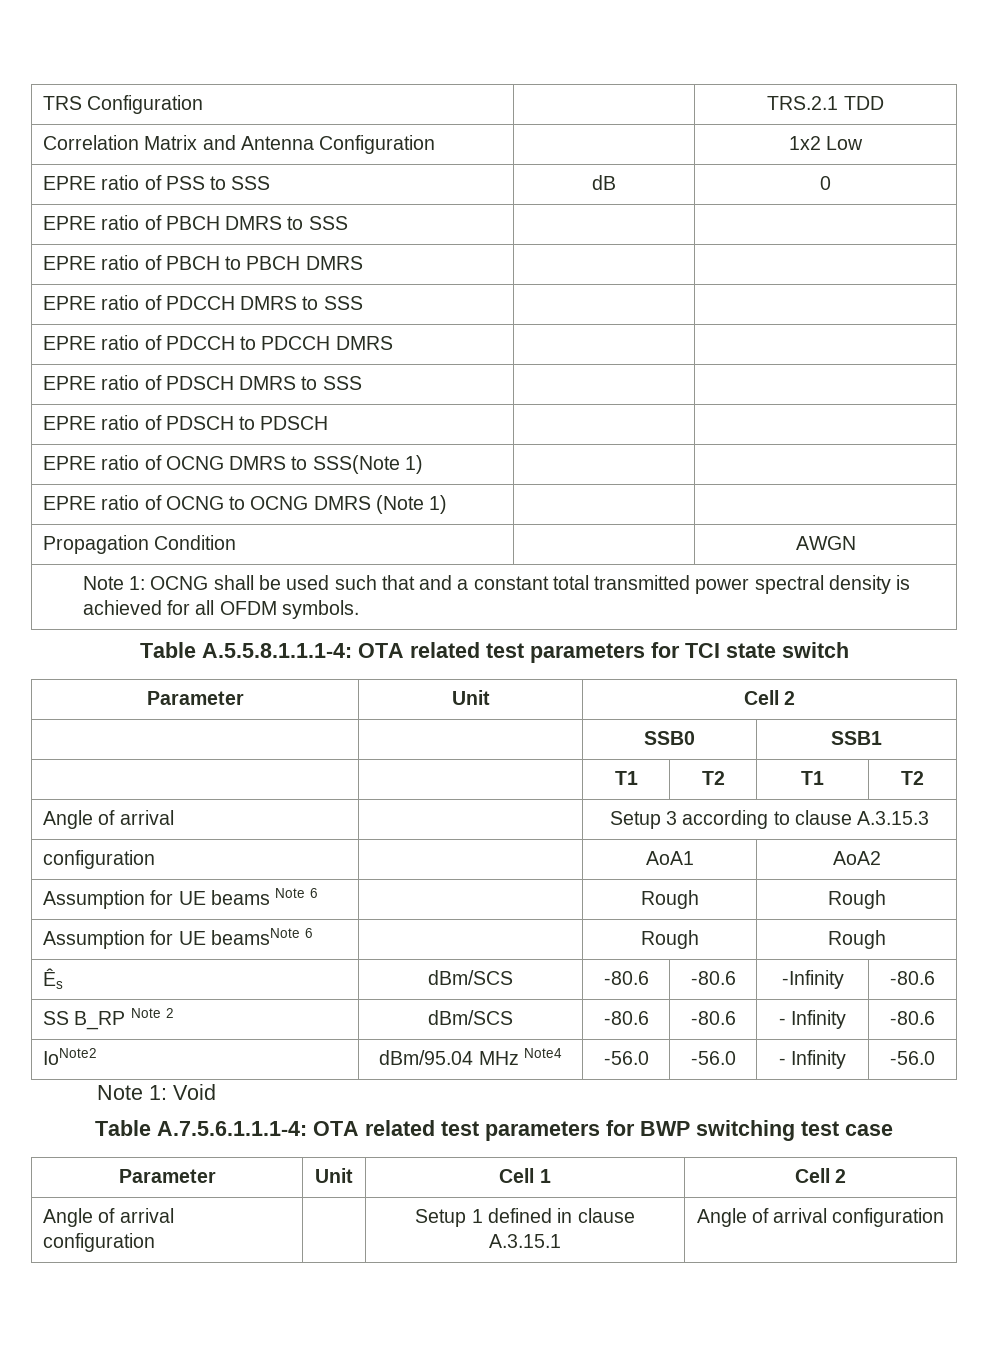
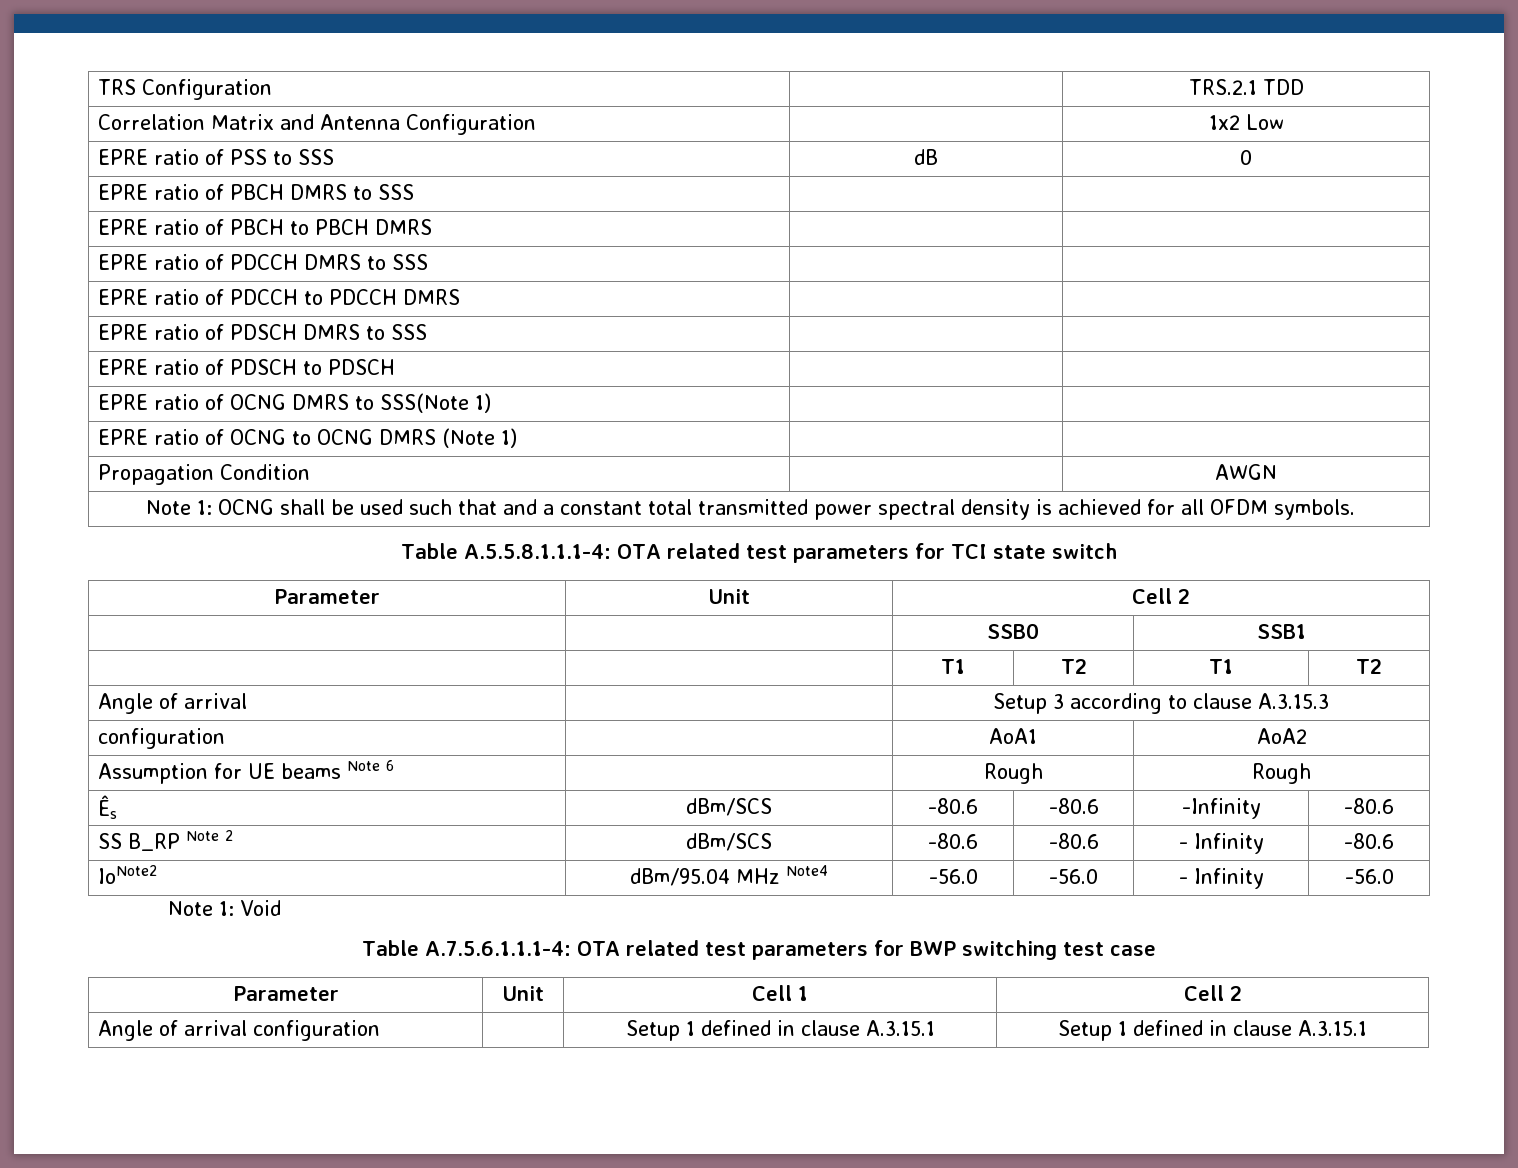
- Assumption for UE beamsNote 6 | | Rough | Rough
- Angle of arrival configuration | | Setup 1 defined in clause A.3.15.1 | Angle of arrival configuration
+ Angle of arrival configuration | | Setup 1 defined in clause A.3.15.1 | Setup 1 defined in clause A.3.15.1

